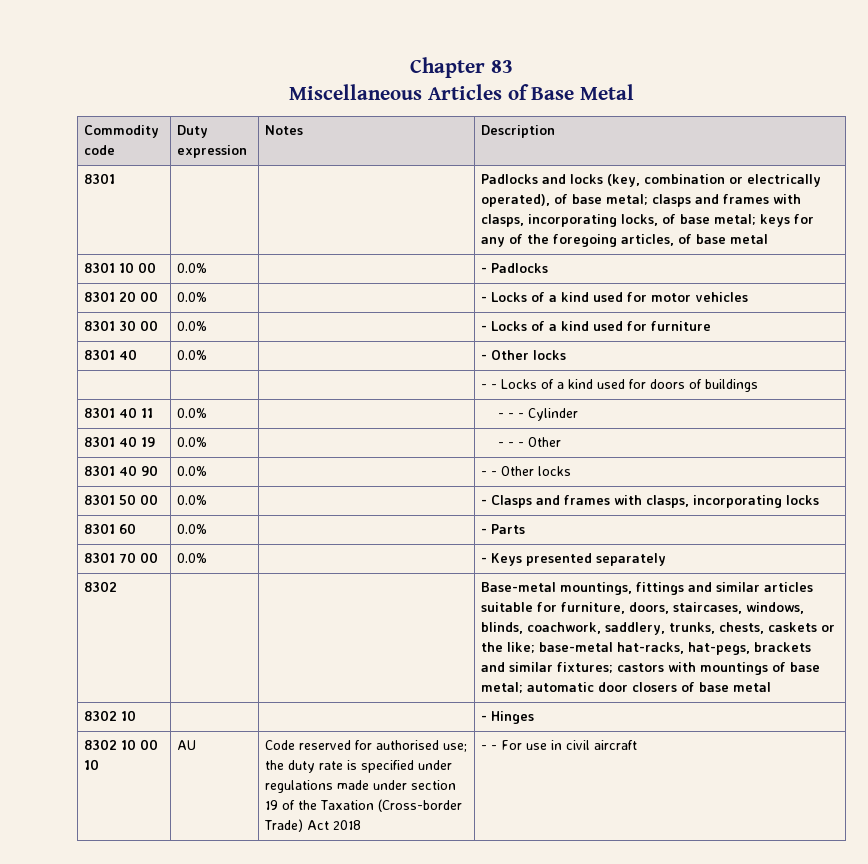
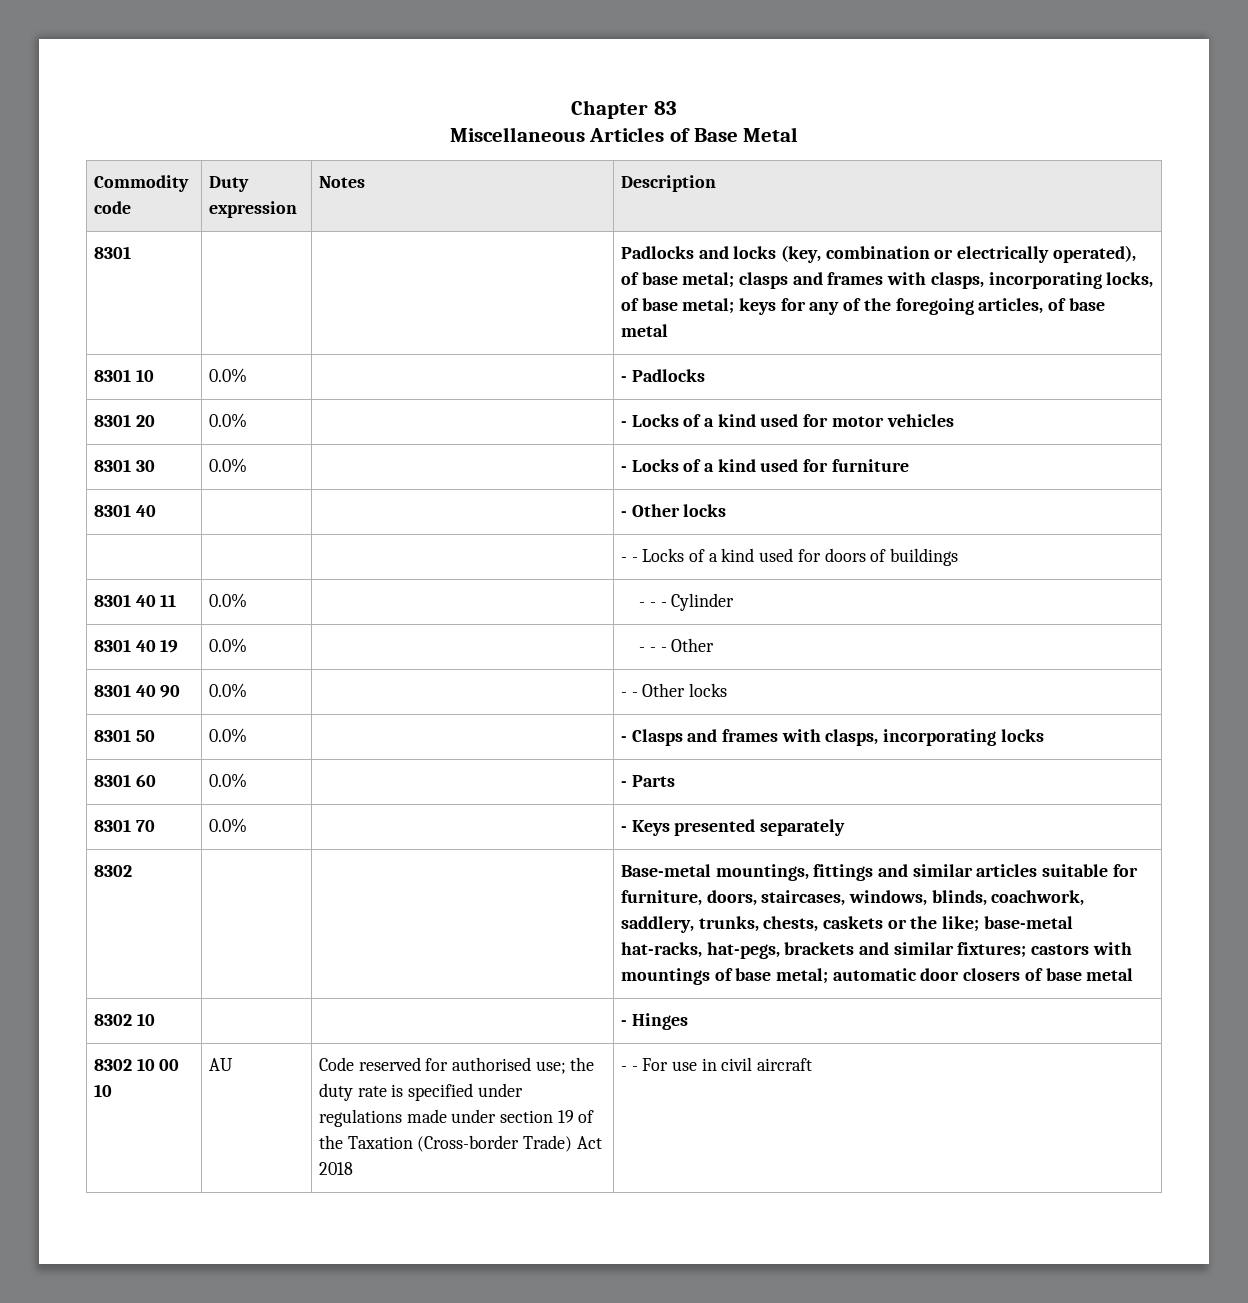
- 8301 10 00 | 0.0% | | - Padlocks
+ 8301 10 | 0.0% | | - Padlocks
- 8301 20 00 | 0.0% | | - Locks of a kind used for motor vehicles
+ 8301 20 | 0.0% | | - Locks of a kind used for motor vehicles
- 8301 30 00 | 0.0% | | - Locks of a kind used for furniture
+ 8301 30 | 0.0% | | - Locks of a kind used for furniture
- 8301 40 | 0.0% | | - Other locks
+ 8301 40 | | | - Other locks
- 8301 50 00 | 0.0% | | - Clasps and frames with clasps, incorporating locks
+ 8301 50 | 0.0% | | - Clasps and frames with clasps, incorporating locks
- 8301 70 00 | 0.0% | | - Keys presented separately
+ 8301 70 | 0.0% | | - Keys presented separately

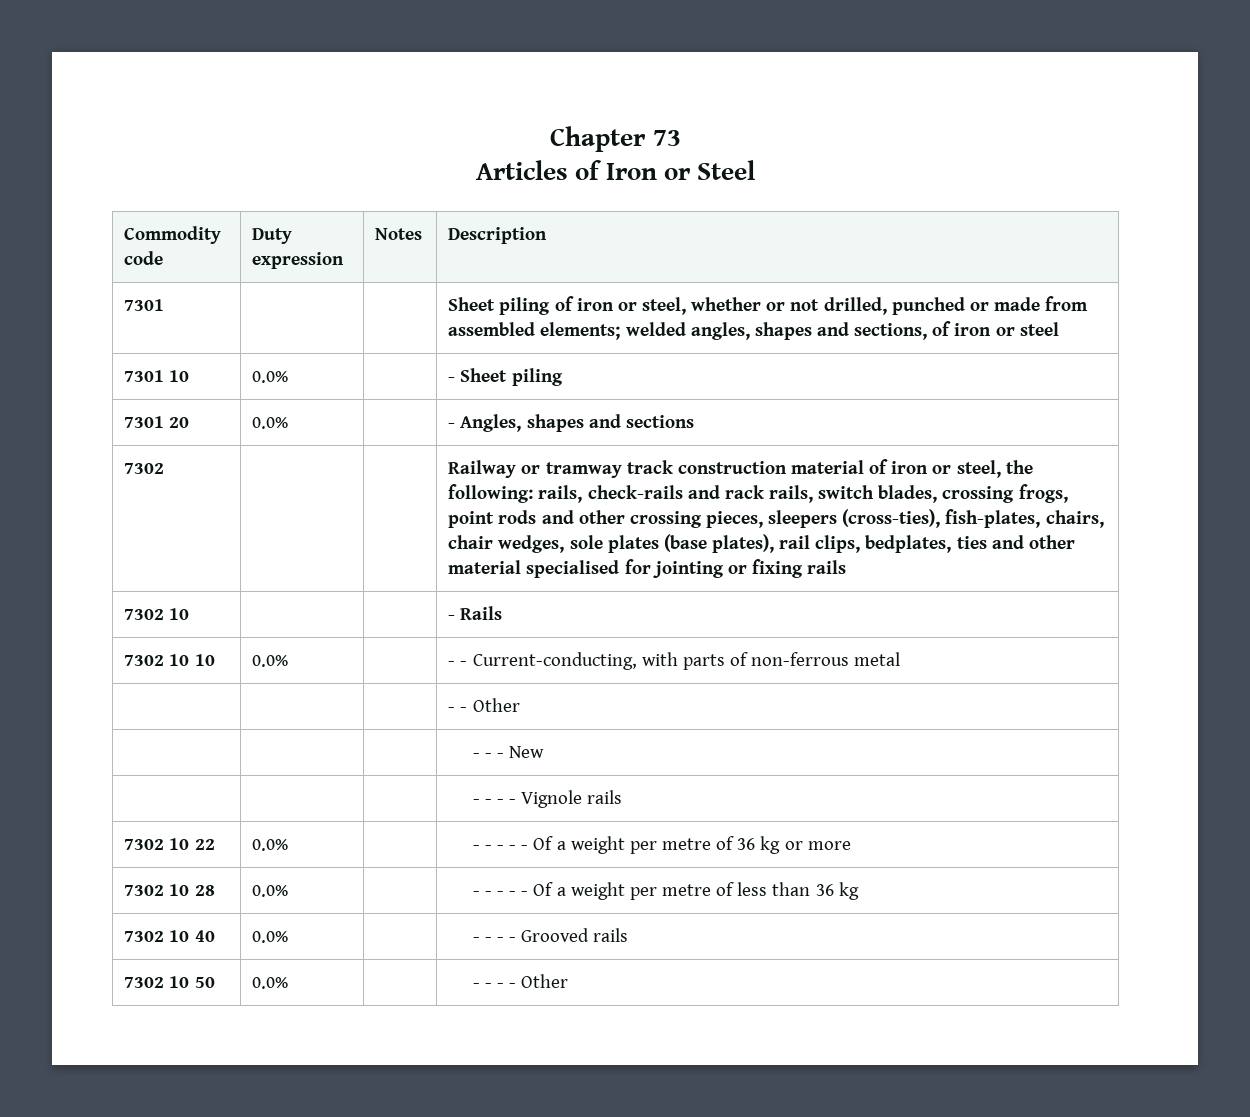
- Chapter 83
- Miscellaneous Articles of Base Metal
+ Chapter 73
+ Articles of Iron or Steel
- 8301 | | | Padlocks and locks (key, combination or electrically operated), of base metal; clasps and frames with clasps, incorporating locks, of base metal; keys for any of the foregoing articles, of base metal
- 8301 10 | 0.0% | | - Padlocks
- 8301 20 | 0.0% | | - Locks of a kind used for motor vehicles
- 8301 30 | 0.0% | | - Locks of a kind used for furniture
- 8301 40 | | | - Other locks
- | | | - - Locks of a kind used for doors of buildings
- 8301 40 11 | 0.0% | | - - - Cylinder
- 8301 40 19 | 0.0% | | - - - Other
- 8301 40 90 | 0.0% | | - - Other locks
- 8301 50 | 0.0% | | - Clasps and frames with clasps, incorporating locks
- 8301 60 | 0.0% | | - Parts
- 8301 70 | 0.0% | | - Keys presented separately
- 8302 | | | Base-metal mountings, fittings and similar articles suitable for furniture, doors, staircases, windows, blinds, coachwork, saddlery, trunks, chests, caskets or the like; base-metal hat-racks, hat-pegs, brackets and similar fixtures; castors with mountings of base metal; automatic door closers of base metal
- 8302 10 | | | - Hinges
- 8302 10 00 10 | AU | Code reserved for authorised use; the duty rate is specified under regulations made under section 19 of the Taxation (Cross-border Trade) Act 2018 | - - For use in civil aircraft
+ 7301 | | | Sheet piling of iron or steel, whether or not drilled, punched or made from assembled elements; welded angles, shapes and sections, of iron or steel
+ 7301 10 | 0.0% | | - Sheet piling
+ 7301 20 | 0.0% | | - Angles, shapes and sections
+ 7302 | | | Railway or tramway track construction material of iron or steel, the following: rails, check-rails and rack rails, switch blades, crossing frogs, point rods and other crossing pieces, sleepers (cross-ties), fish-plates, chairs, chair wedges, sole plates (base plates), rail clips, bedplates, ties and other material specialised for jointing or fixing rails
+ 7302 10 | | | - Rails
+ 7302 10 10 | 0.0% | | - - Current-conducting, with parts of non-ferrous metal
+ | | | - - Other
+ | | | - - - New
+ | | | - - - - Vignole rails
+ 7302 10 22 | 0.0% | | - - - - - Of a weight per metre of 36 kg or more
+ 7302 10 28 | 0.0% | | - - - - - Of a weight per metre of less than 36 kg
+ 7302 10 40 | 0.0% | | - - - - Grooved rails
+ 7302 10 50 | 0.0% | | - - - - Other

